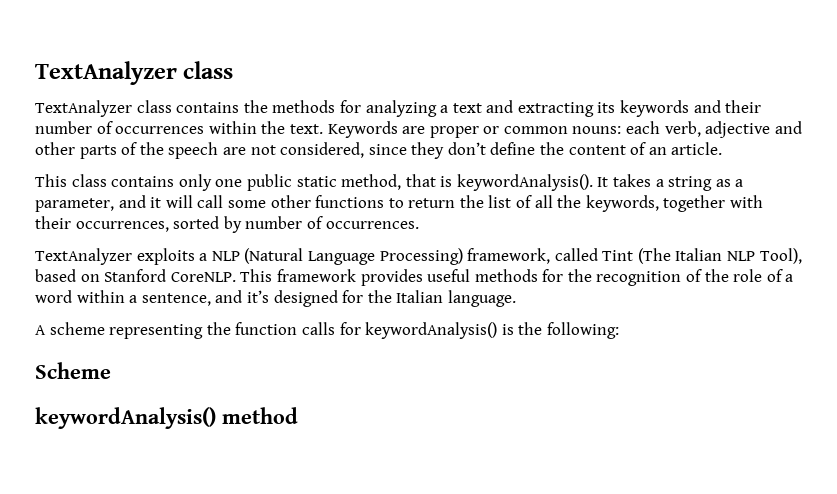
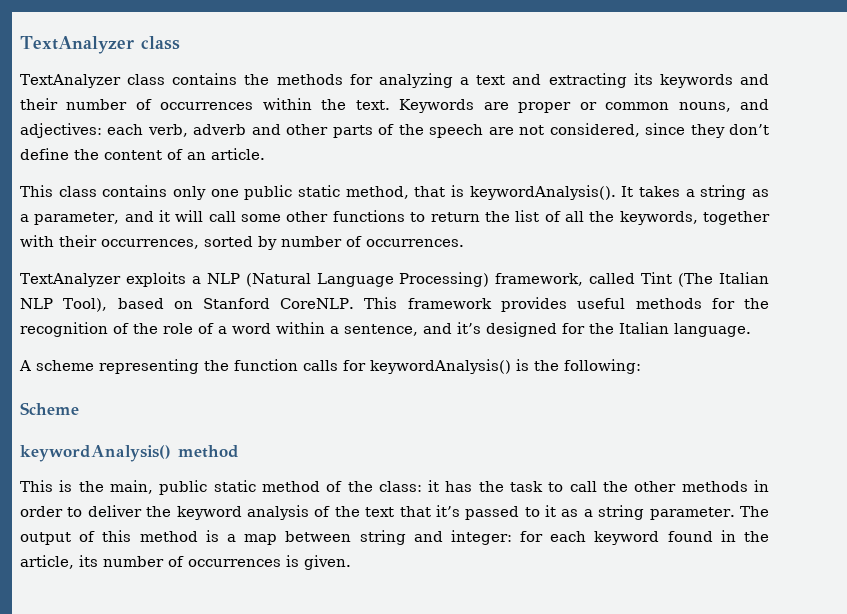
- Keywords are proper or common nouns: each verb, adjective and other parts of the speech are not considered, since they don’t define the content of an article.
+ Keywords are proper or common nouns, and adjectives: each verb, adverb and other parts of the speech are not considered, since they don’t define the content of an article.
+ This is the main, public static method of the class: it has the task to call the other methods in order to deliver the keyword analysis of the text that it’s passed to it as a string parameter. The output of this method is a map between string and integer: for each keyword found in the article, its number of occurrences is given.

